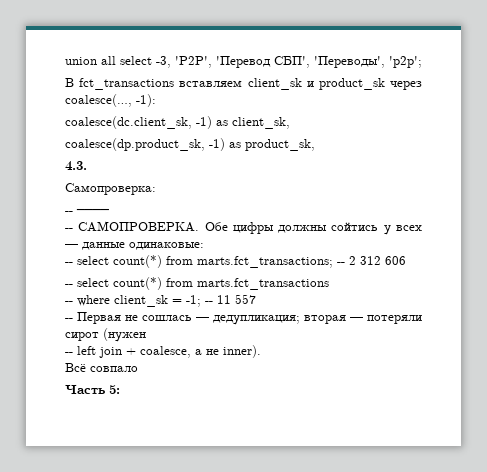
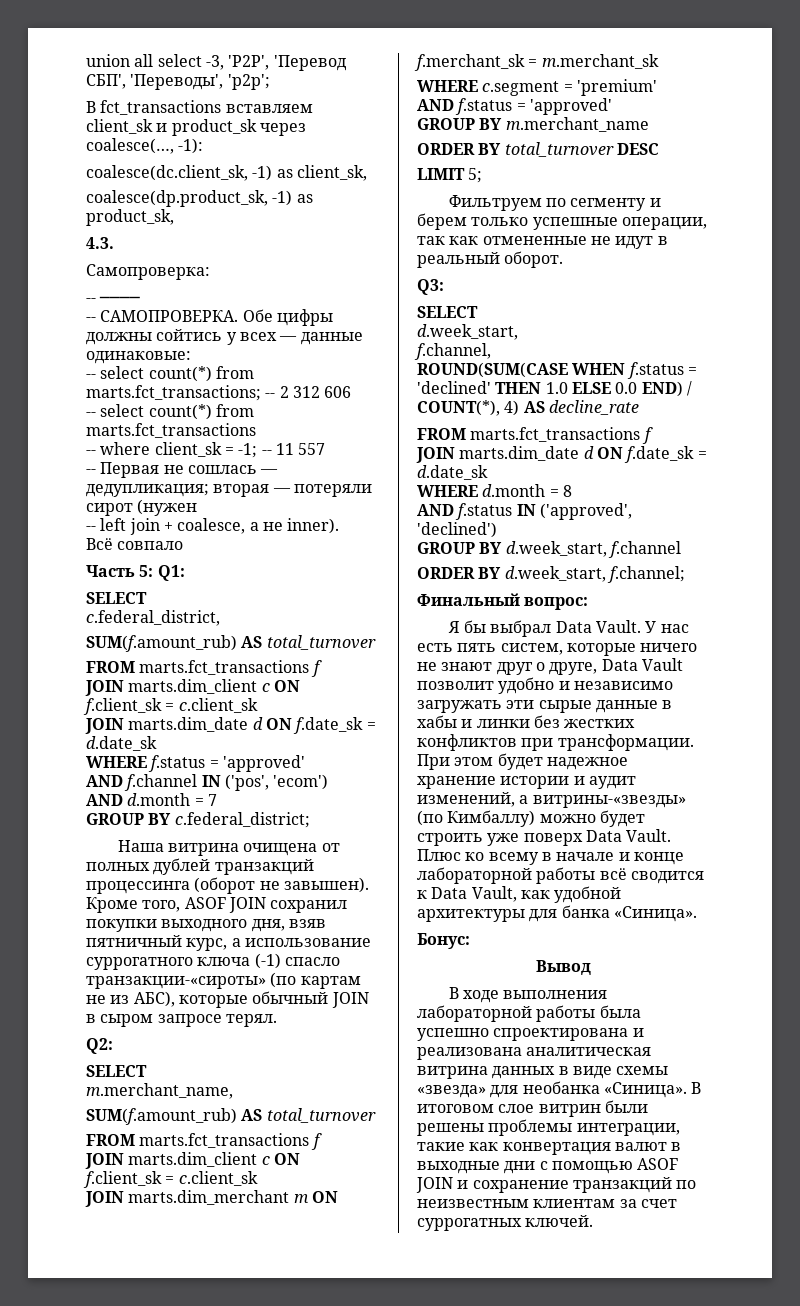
- Часть 5:
+ Часть 5: Q1:
+ SELECT
+ c.federal_district,
+ SUM(f.amount_rub) AS total_turnover
+ FROM marts.fct_transactions f
+ JOIN marts.dim_client c ON f.client_sk = c.client_sk
+ JOIN marts.dim_date d ON f.date_sk = d.date_sk
+ WHERE f.status = 'approved'
+ AND f.channel IN ('pos', 'ecom')
+ AND d.month = 7
+ GROUP BY c.federal_district;
+ Наша витрина очищена от полных дублей транзакций процессинга (оборот не завышен). Кроме того, ASOF JOIN сохранил покупки выходного дня, взяв пятничный курс, а использование суррогатного ключа (-1) спасло транзакции-«сироты» (по картам не из АБС), которые обычный JOIN в сыром запросе терял.
+ Q2:
+ SELECT
+ m.merchant_name,
+ SUM(f.amount_rub) AS total_turnover
+ FROM marts.fct_transactions f
+ JOIN marts.dim_client c ON f.client_sk = c.client_sk
+ JOIN marts.dim_merchant m ON f.merchant_sk = m.merchant_sk
+ WHERE c.segment = 'premium'
+ AND f.status = 'approved'
+ GROUP BY m.merchant_name
+ ORDER BY total_turnover DESC
+ LIMIT 5;
+ Фильтруем по сегменту и берем только успешные операции, так как отмененные не идут в реальный оборот.
+ Q3:
+ SELECT
+ d.week_start,
+ f.channel,
+ ROUND(SUM(CASE WHEN f.status = 'declined' THEN 1.0 ELSE 0.0 END) / COUNT(*), 4) AS decline_rate
+ FROM marts.fct_transactions f
+ JOIN marts.dim_date d ON f.date_sk = d.date_sk
+ WHERE d.month = 8
+ AND f.status IN ('approved', 'declined')
+ GROUP BY d.week_start, f.channel
+ ORDER BY d.week_start, f.channel;
+ Финальный вопрос:
+ Я бы выбрал Data Vault. У нас есть пять систем, которые ничего не знают друг о друге, Data Vault позволит удобно и независимо загружать эти сырые данные в хабы и линки без жестких конфликтов при трансформации. При этом будет надежное хранение истории и аудит изменений, а витрины-«звезды» (по Кимбаллу) можно будет строить уже поверх Data Vault. Плюс ко всему в начале и конце лабораторной работы всё сводится к Data Vault, как удобной архитектуры для банка «Синица».
+ Бонус:
+ Вывод
+ В ходе выполнения лабораторной работы была успешно спроектирована и реализована аналитическая витрина данных в виде схемы «звезда» для необанка «Синица». В итоговом слое витрин были решены проблемы интеграции, такие как конвертация валют в выходные дни с помощью ASOF JOIN и сохранение транзакций по неизвестным клиентам за счет суррогатных ключей.

